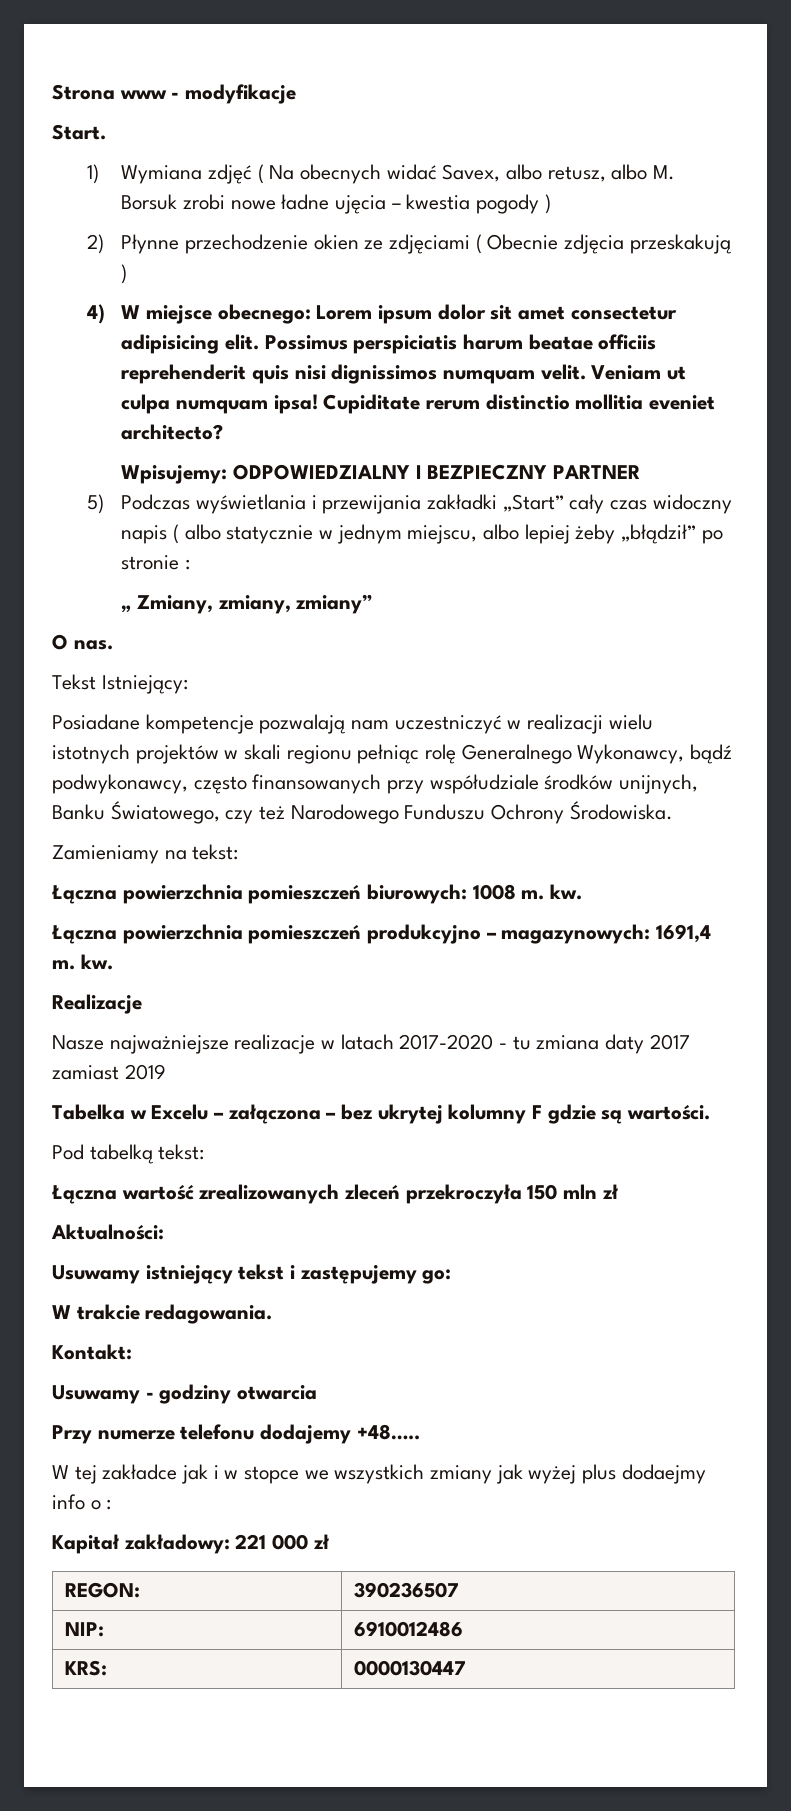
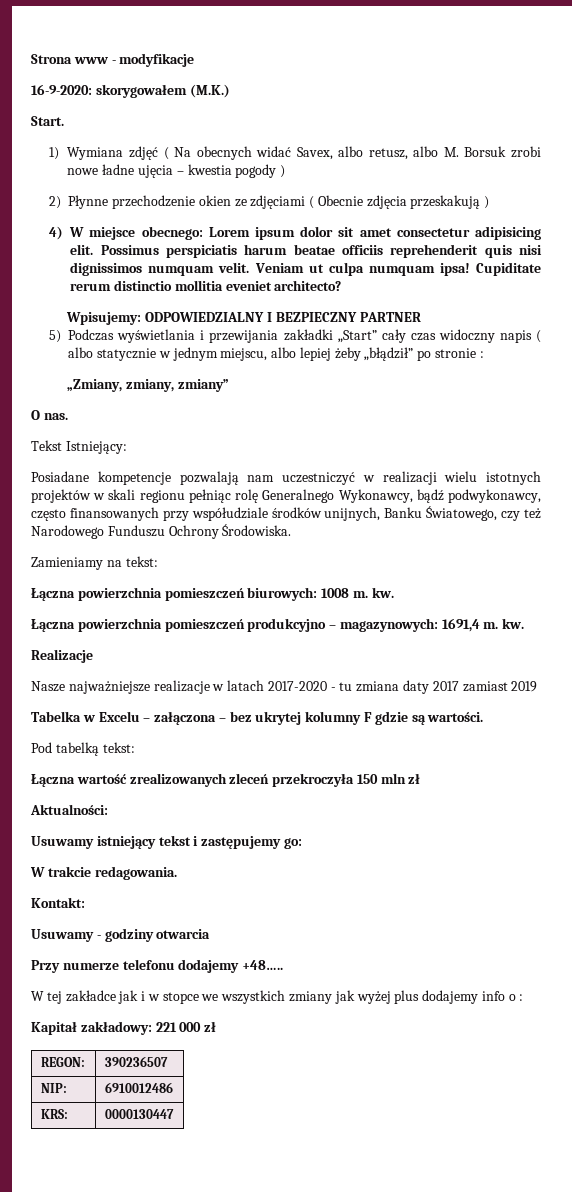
+ 16-9-2020: skorygowałem (M.K.)
- „ Zmiany, zmiany, zmiany”
+ „Zmiany, zmiany, zmiany”
- W tej zakładce jak i w stopce we wszystkich zmiany jak wyżej plus dodaejmy info o :
+ W tej zakładce jak i w stopce we wszystkich zmiany jak wyżej plus dodajemy info o :

